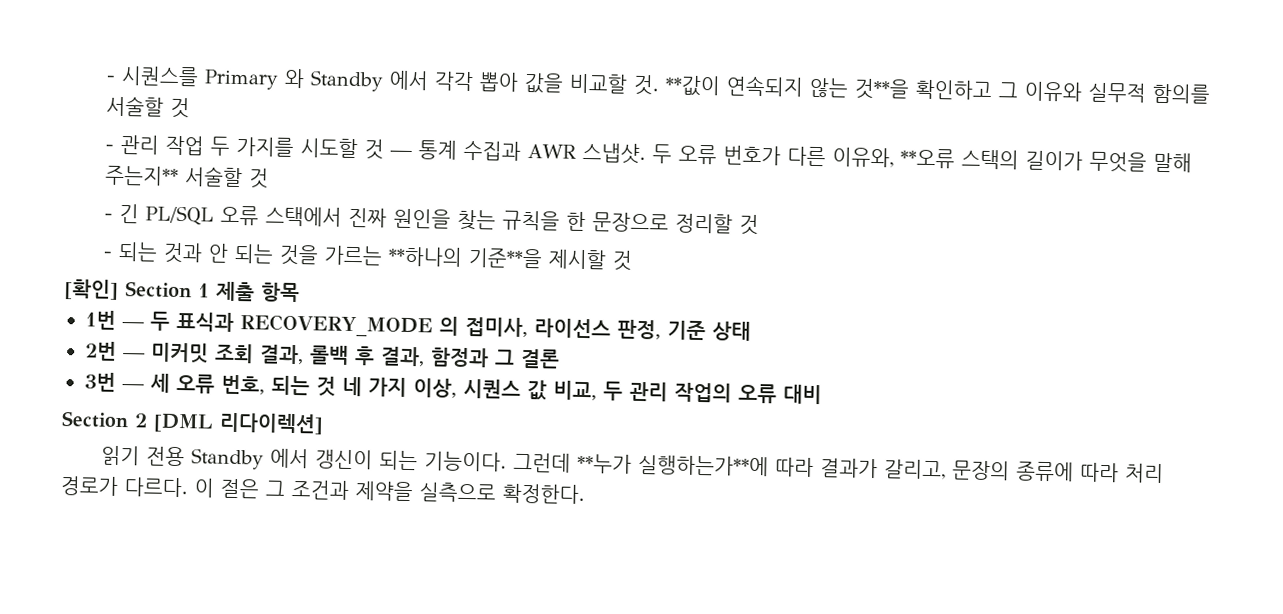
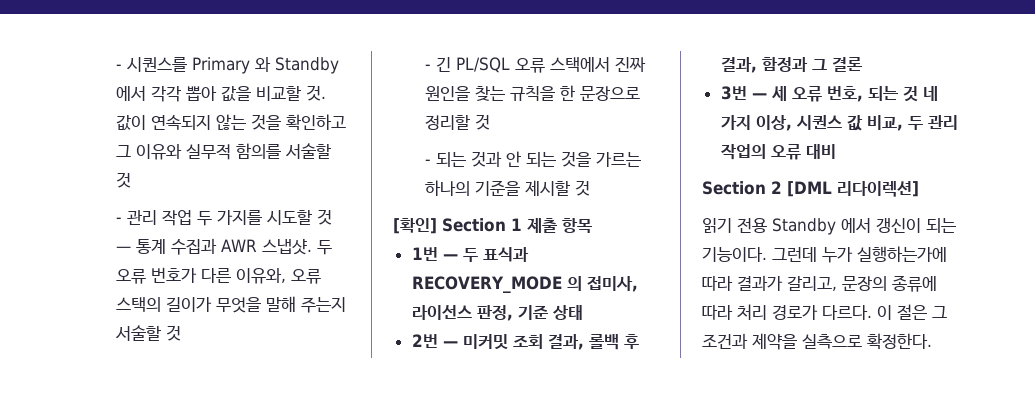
- **값이 연속되지 않는 것**을 확인하고 그 이유와 실무적 함의를 서술할 것
+ 값이 연속되지 않는 것을 확인하고 그 이유와 실무적 함의를 서술할 것
- 두 오류 번호가 다른 이유와, **오류 스택의 길이가 무엇을 말해 주는지** 서술할 것
+ 두 오류 번호가 다른 이유와, 오류 스택의 길이가 무엇을 말해 주는지 서술할 것
- - 되는 것과 안 되는 것을 가르는 **하나의 기준**을 제시할 것
+ - 되는 것과 안 되는 것을 가르는 하나의 기준을 제시할 것
- 그런데 **누가 실행하는가**에 따라 결과가 갈리고, 문장의 종류에 따라 처리 경로가 다르다.
+ 그런데 누가 실행하는가에 따라 결과가 갈리고, 문장의 종류에 따라 처리 경로가 다르다.

